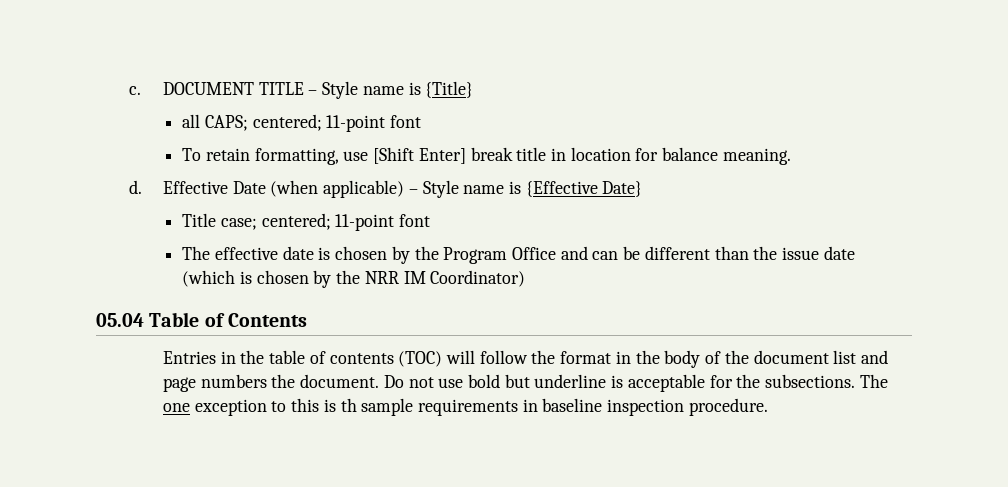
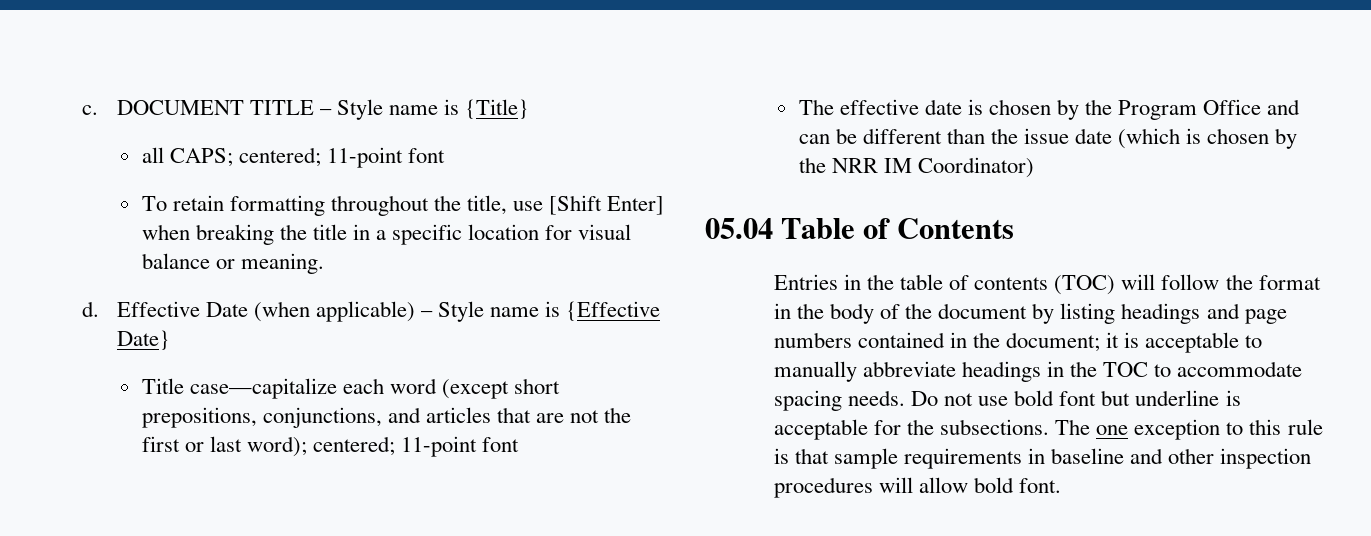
- To retain formatting, use [Shift Enter] break title in location for balance meaning.
+ To retain formatting throughout the title, use [Shift Enter] when breaking the title in a specific location for visual balance or meaning.
- Title case; centered; 11-point font
+ Title case—capitalize each word (except short prepositions, conjunctions, and articles that are not the first or last word); centered; 11-point font
- Entries in the table of contents (TOC) will follow the format in the body of the document list and page numbers the document.
+ Entries in the table of contents (TOC) will follow the format in the body of the document by listing headings and page numbers contained in the document; it is acceptable to manually abbreviate headings in the TOC to accommodate spacing needs.
- Do not use bold but underline is acceptable for the subsections.
+ Do not use bold font but underline is acceptable for the subsections.
- The one exception to this is th sample requirements in baseline inspection procedure.
+ The one exception to this rule is that sample requirements in baseline and other inspection procedures will allow bold font.

